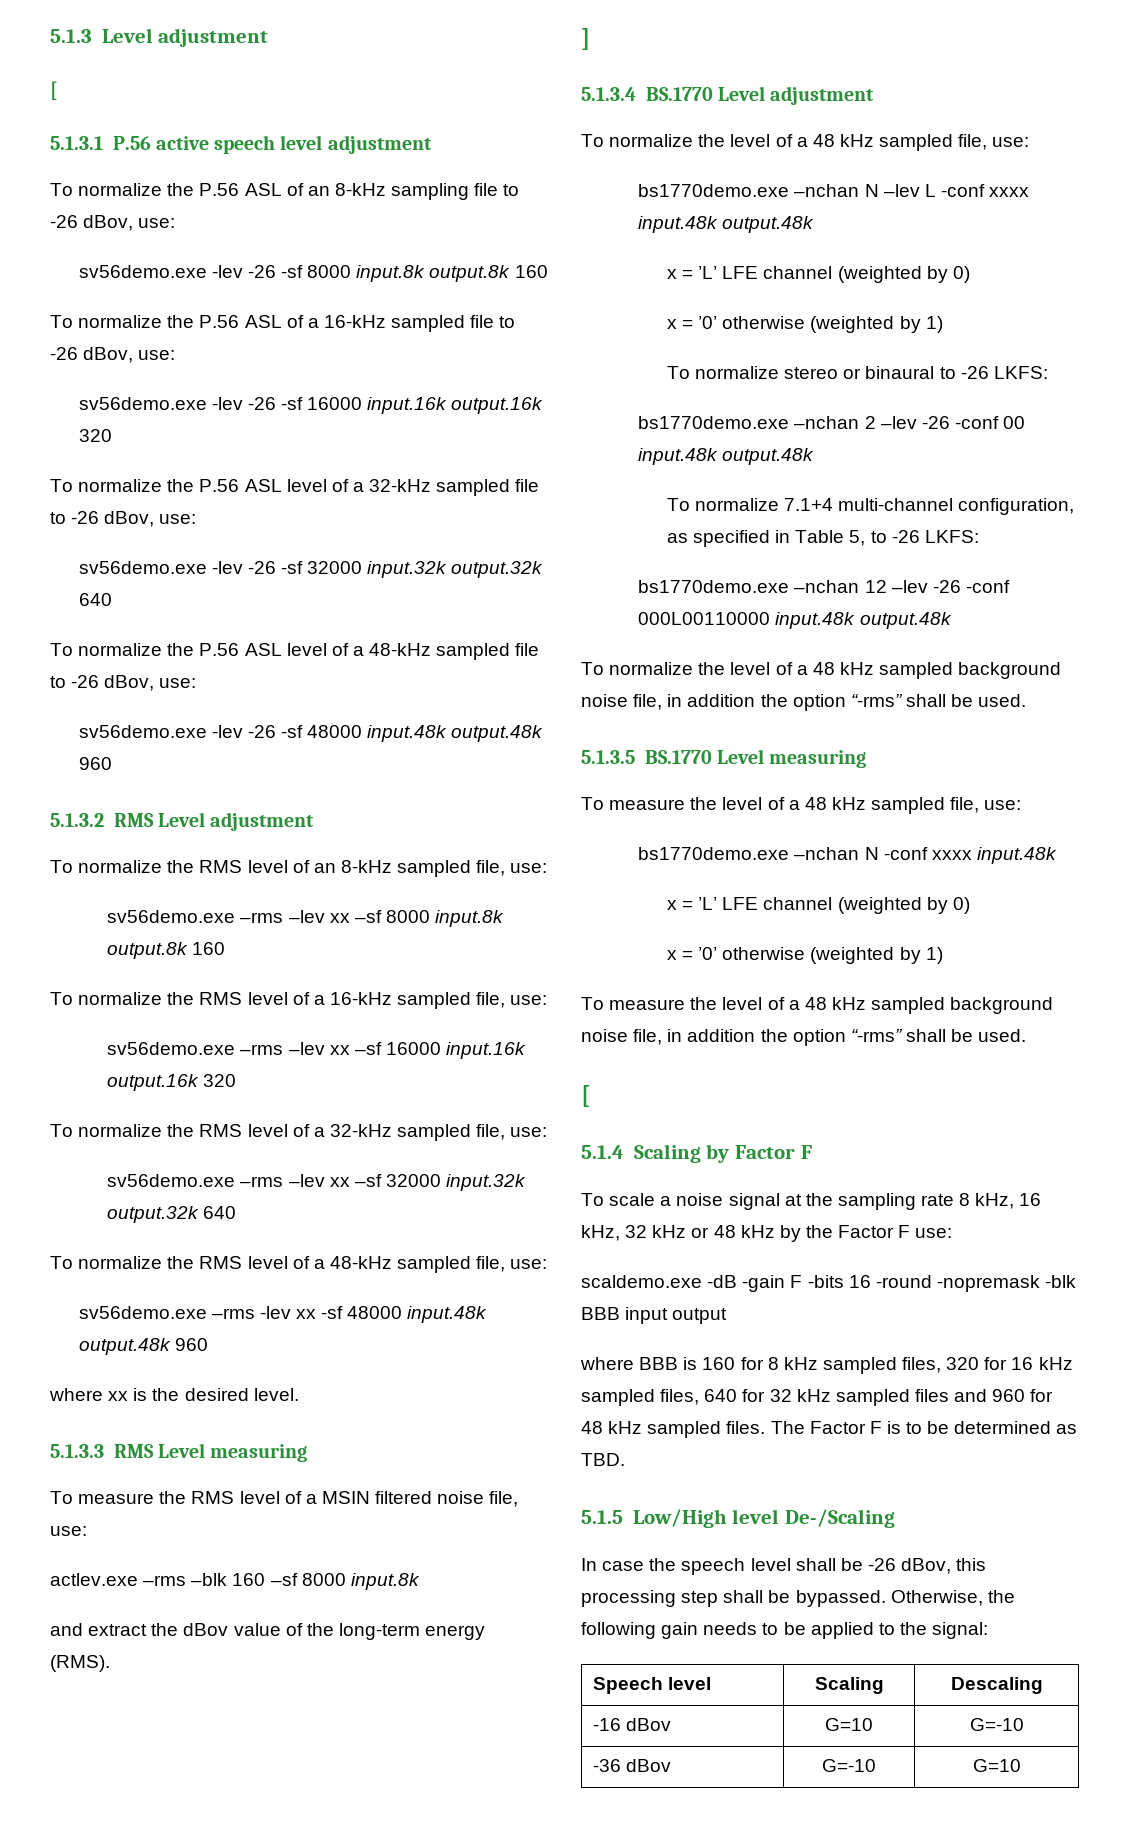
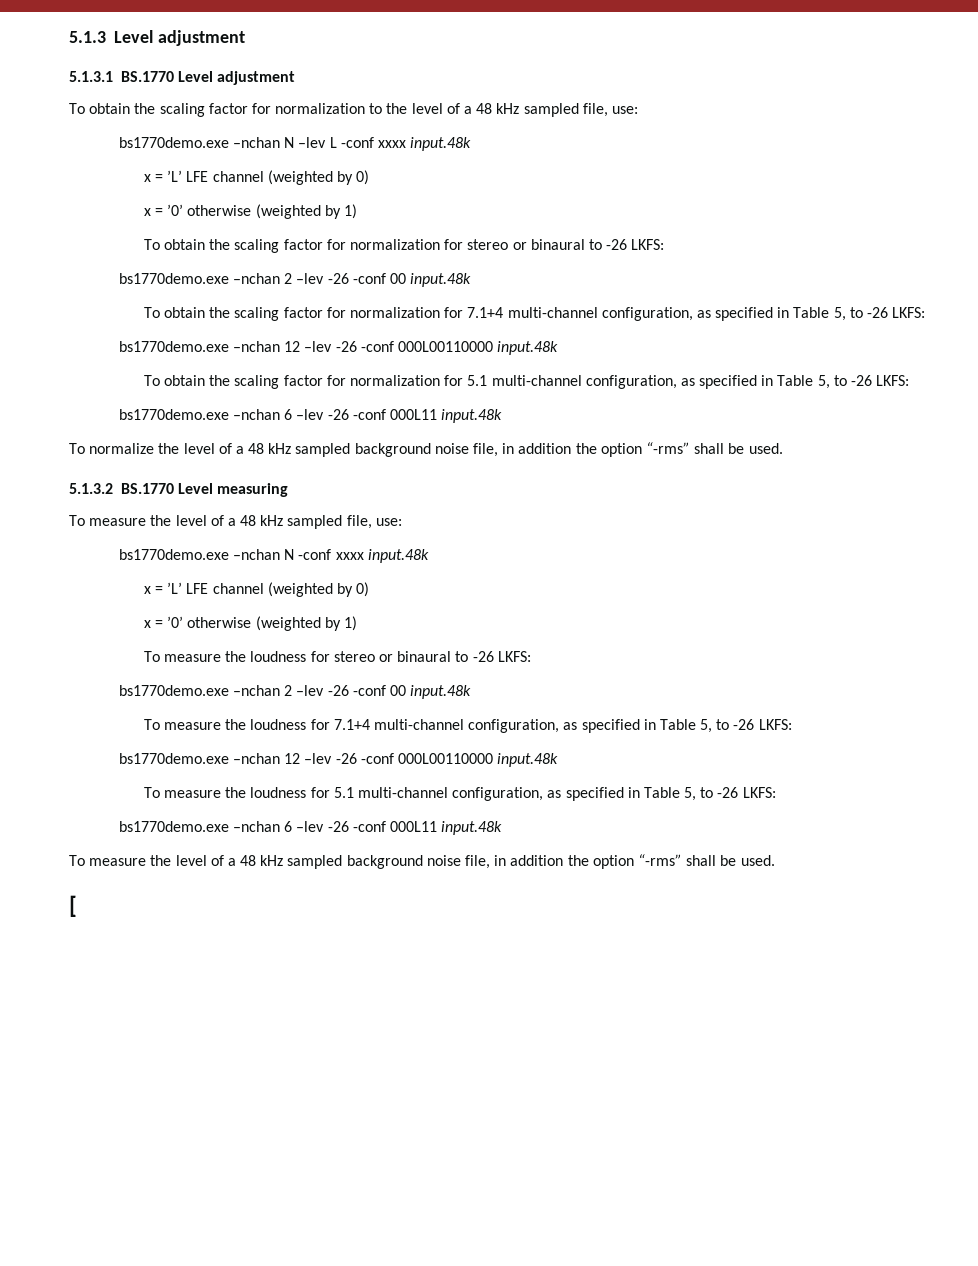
  5.1.3 Level adjustment
- [
- 5.1.3.1 P.56 active speech level adjustment
- To normalize the P.56 ASL of an 8-kHz sampling file to -26 dBov, use:
- sv56demo.exe -lev -26 -sf 8000 input.8k output.8k 160
- To normalize the P.56 ASL of a 16-kHz sampled file to -26 dBov, use:
- sv56demo.exe -lev -26 -sf 16000 input.16k output.16k 320
- To normalize the P.56 ASL level of a 32-kHz sampled file to -26 dBov, use:
- sv56demo.exe -lev -26 -sf 32000 input.32k output.32k 640
- To normalize the P.56 ASL level of a 48-kHz sampled file to -26 dBov, use:
- sv56demo.exe -lev -26 -sf 48000 input.48k output.48k 960
- 5.1.3.2 RMS Level adjustment
- To normalize the RMS level of an 8-kHz sampled file, use:
- sv56demo.exe –rms –lev xx –sf 8000 input.8k output.8k 160
- To normalize the RMS level of a 16-kHz sampled file, use:
- sv56demo.exe –rms –lev xx –sf 16000 input.16k output.16k 320
- To normalize the RMS level of a 32-kHz sampled file, use:
- sv56demo.exe –rms –lev xx –sf 32000 input.32k output.32k 640
- To normalize the RMS level of a 48-kHz sampled file, use:
- sv56demo.exe –rms -lev xx -sf 48000 input.48k output.48k 960
- where xx is the desired level.
- 5.1.3.3 RMS Level measuring
- To measure the RMS level of a MSIN filtered noise file, use:
- actlev.exe –rms –blk 160 –sf 8000 input.8k
- and extract the dBov value of the long-term energy (RMS).
- ]
- 5.1.3.4 BS.1770 Level adjustment
- To normalize the level of a 48 kHz sampled file, use:
+ 5.1.3.1 BS.1770 Level adjustment
+ To obtain the scaling factor for normalization to the level of a 48 kHz sampled file, use:
- bs1770demo.exe –nchan N –lev L -conf xxxx input.48k output.48k
+ bs1770demo.exe –nchan N –lev L -conf xxxx input.48k
- To normalize stereo or binaural to -26 LKFS:
- bs1770demo.exe –nchan 2 –lev -26 -conf 00 input.48k output.48k
- To normalize 7.1+4 multi-channel configuration, as specified in Table 5, to -26 LKFS:
- bs1770demo.exe –nchan 12 –lev -26 -conf 000L00110000 input.48k output.48k
+ To obtain the scaling factor for normalization for stereo or binaural to -26 LKFS:
+ bs1770demo.exe –nchan 2 –lev -26 -conf 00 input.48k
+ To obtain the scaling factor for normalization for 7.1+4 multi-channel configuration, as specified in Table 5, to -26 LKFS:
+ bs1770demo.exe –nchan 12 –lev -26 -conf 000L00110000 input.48k
+ To obtain the scaling factor for normalization for 5.1 multi-channel configuration, as specified in Table 5, to -26 LKFS:
+ bs1770demo.exe –nchan 6 –lev -26 -conf 000L11 input.48k
- 5.1.3.5 BS.1770 Level measuring
+ 5.1.3.2 BS.1770 Level measuring
+ To measure the loudness for stereo or binaural to -26 LKFS:
+ bs1770demo.exe –nchan 2 –lev -26 -conf 00 input.48k
+ To measure the loudness for 7.1+4 multi-channel configuration, as specified in Table 5, to -26 LKFS:
+ bs1770demo.exe –nchan 12 –lev -26 -conf 000L00110000 input.48k
+ To measure the loudness for 5.1 multi-channel configuration, as specified in Table 5, to -26 LKFS:
+ bs1770demo.exe –nchan 6 –lev -26 -conf 000L11 input.48k
- 5.1.4 Scaling by Factor F
- To scale a noise signal at the sampling rate 8 kHz, 16 kHz, 32 kHz or 48 kHz by the Factor F use:
- scaldemo.exe -dB -gain F -bits 16 -round -nopremask -blk BBB input output
- where BBB is 160 for 8 kHz sampled files, 320 for 16 kHz sampled files, 640 for 32 kHz sampled files and 960 for 48 kHz sampled files. The Factor F is to be determined as TBD.
- 5.1.5 Low/High level De-/Scaling
- In case the speech level shall be -26 dBov, this processing step shall be bypassed. Otherwise, the following gain needs to be applied to the signal:
- Speech level | Scaling | Descaling
- -16 dBov | G=10 | G=-10
- -36 dBov | G=-10 | G=10

